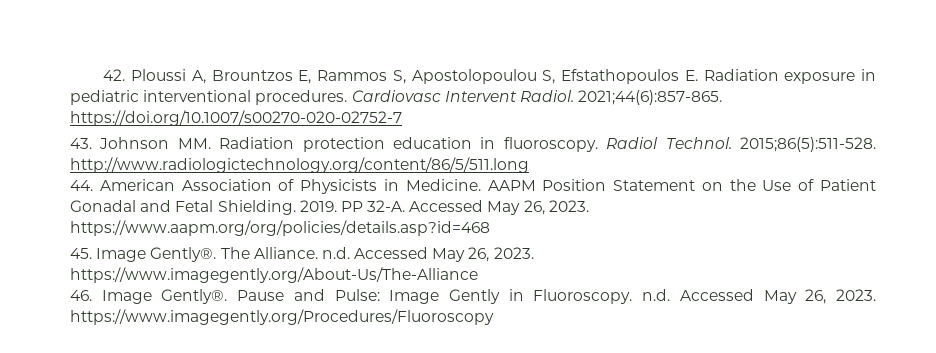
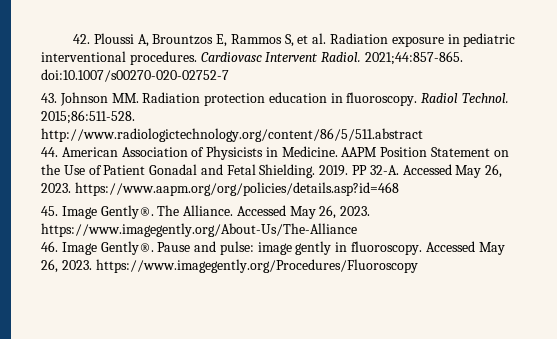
- 42. Ploussi A, Brountzos E, Rammos S, Apostolopoulou S, Efstathopoulos E. Radiation exposure in pediatric interventional procedures.
+ 42. Ploussi A, Brountzos E, Rammos S, et al. Radiation exposure in pediatric interventional procedures.
- 2021;44(6):857-865. https://doi.org/10.1007/s00270-020-02752-7
+ 2021;44:857-865. doi:10.1007/s00270-020-02752-7
- 2015;86(5):511-528. http://www.radiologictechnology.org/content/86/5/511.long
+ 2015;86:511-528. http://www.radiologictechnology.org/content/86/5/511.abstract
- The Alliance. n.d. Accessed May 26, 2023. https://www.imagegently.org/About-Us/The-Alliance
+ The Alliance. Accessed May 26, 2023. https://www.imagegently.org/About-Us/The-Alliance
- Pause and Pulse: Image Gently in Fluoroscopy. n.d. Accessed May 26, 2023. https://www.imagegently.org/Procedures/Fluoroscopy
+ Pause and pulse: image gently in fluoroscopy. Accessed May 26, 2023. https://www.imagegently.org/Procedures/Fluoroscopy

